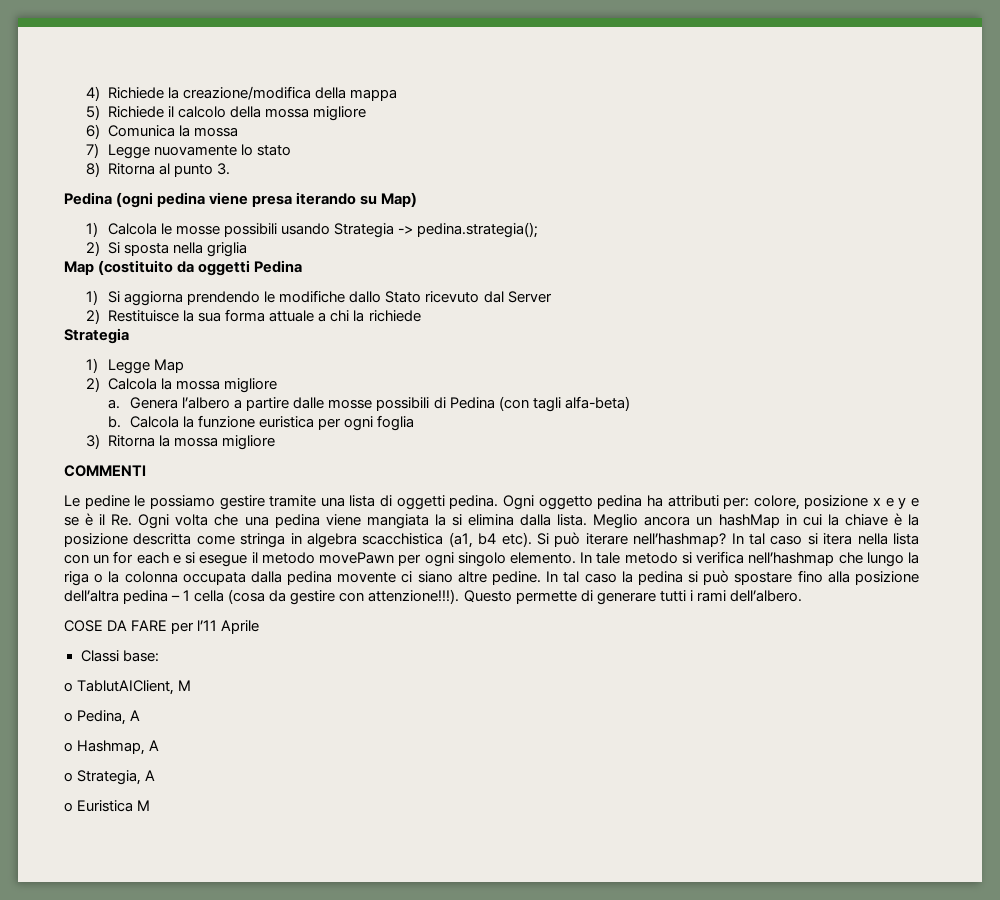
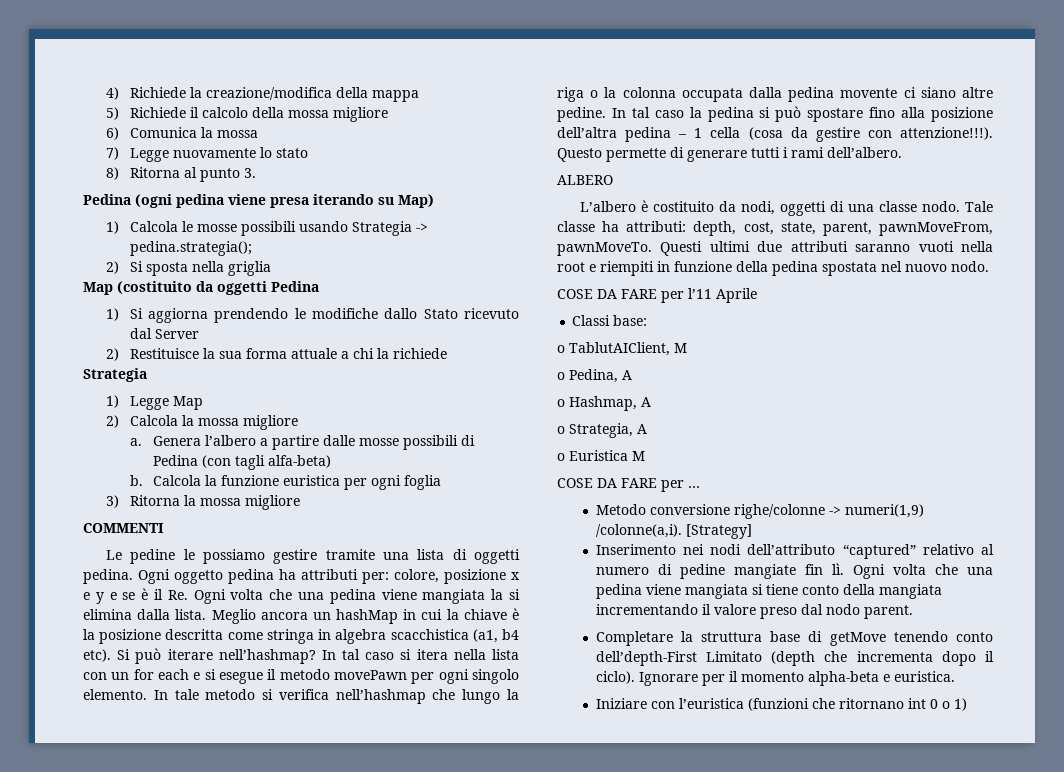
+ ALBERO
+ L’albero è costituito da nodi, oggetti di una classe nodo. Tale classe ha attributi: depth, cost, state, parent, pawnMoveFrom, pawnMoveTo. Questi ultimi due attributi saranno vuoti nella root e riempiti in funzione della pedina spostata nel nuovo nodo.
+ COSE DA FARE per …
+ Metodo conversione righe/colonne -> numeri(1,9) /colonne(a,i). [Strategy]
+ Inserimento nei nodi dell’attributo “captured” relativo al numero di pedine mangiate fin lì. Ogni volta che una pedina viene mangiata si tiene conto della mangiata incrementando il valore preso dal nodo parent.
+ Completare la struttura base di getMove tenendo conto dell’depth-First Limitato (depth che incrementa dopo il ciclo). Ignorare per il momento alpha-beta e euristica.
+ Iniziare con l’euristica (funzioni che ritornano int 0 o 1)

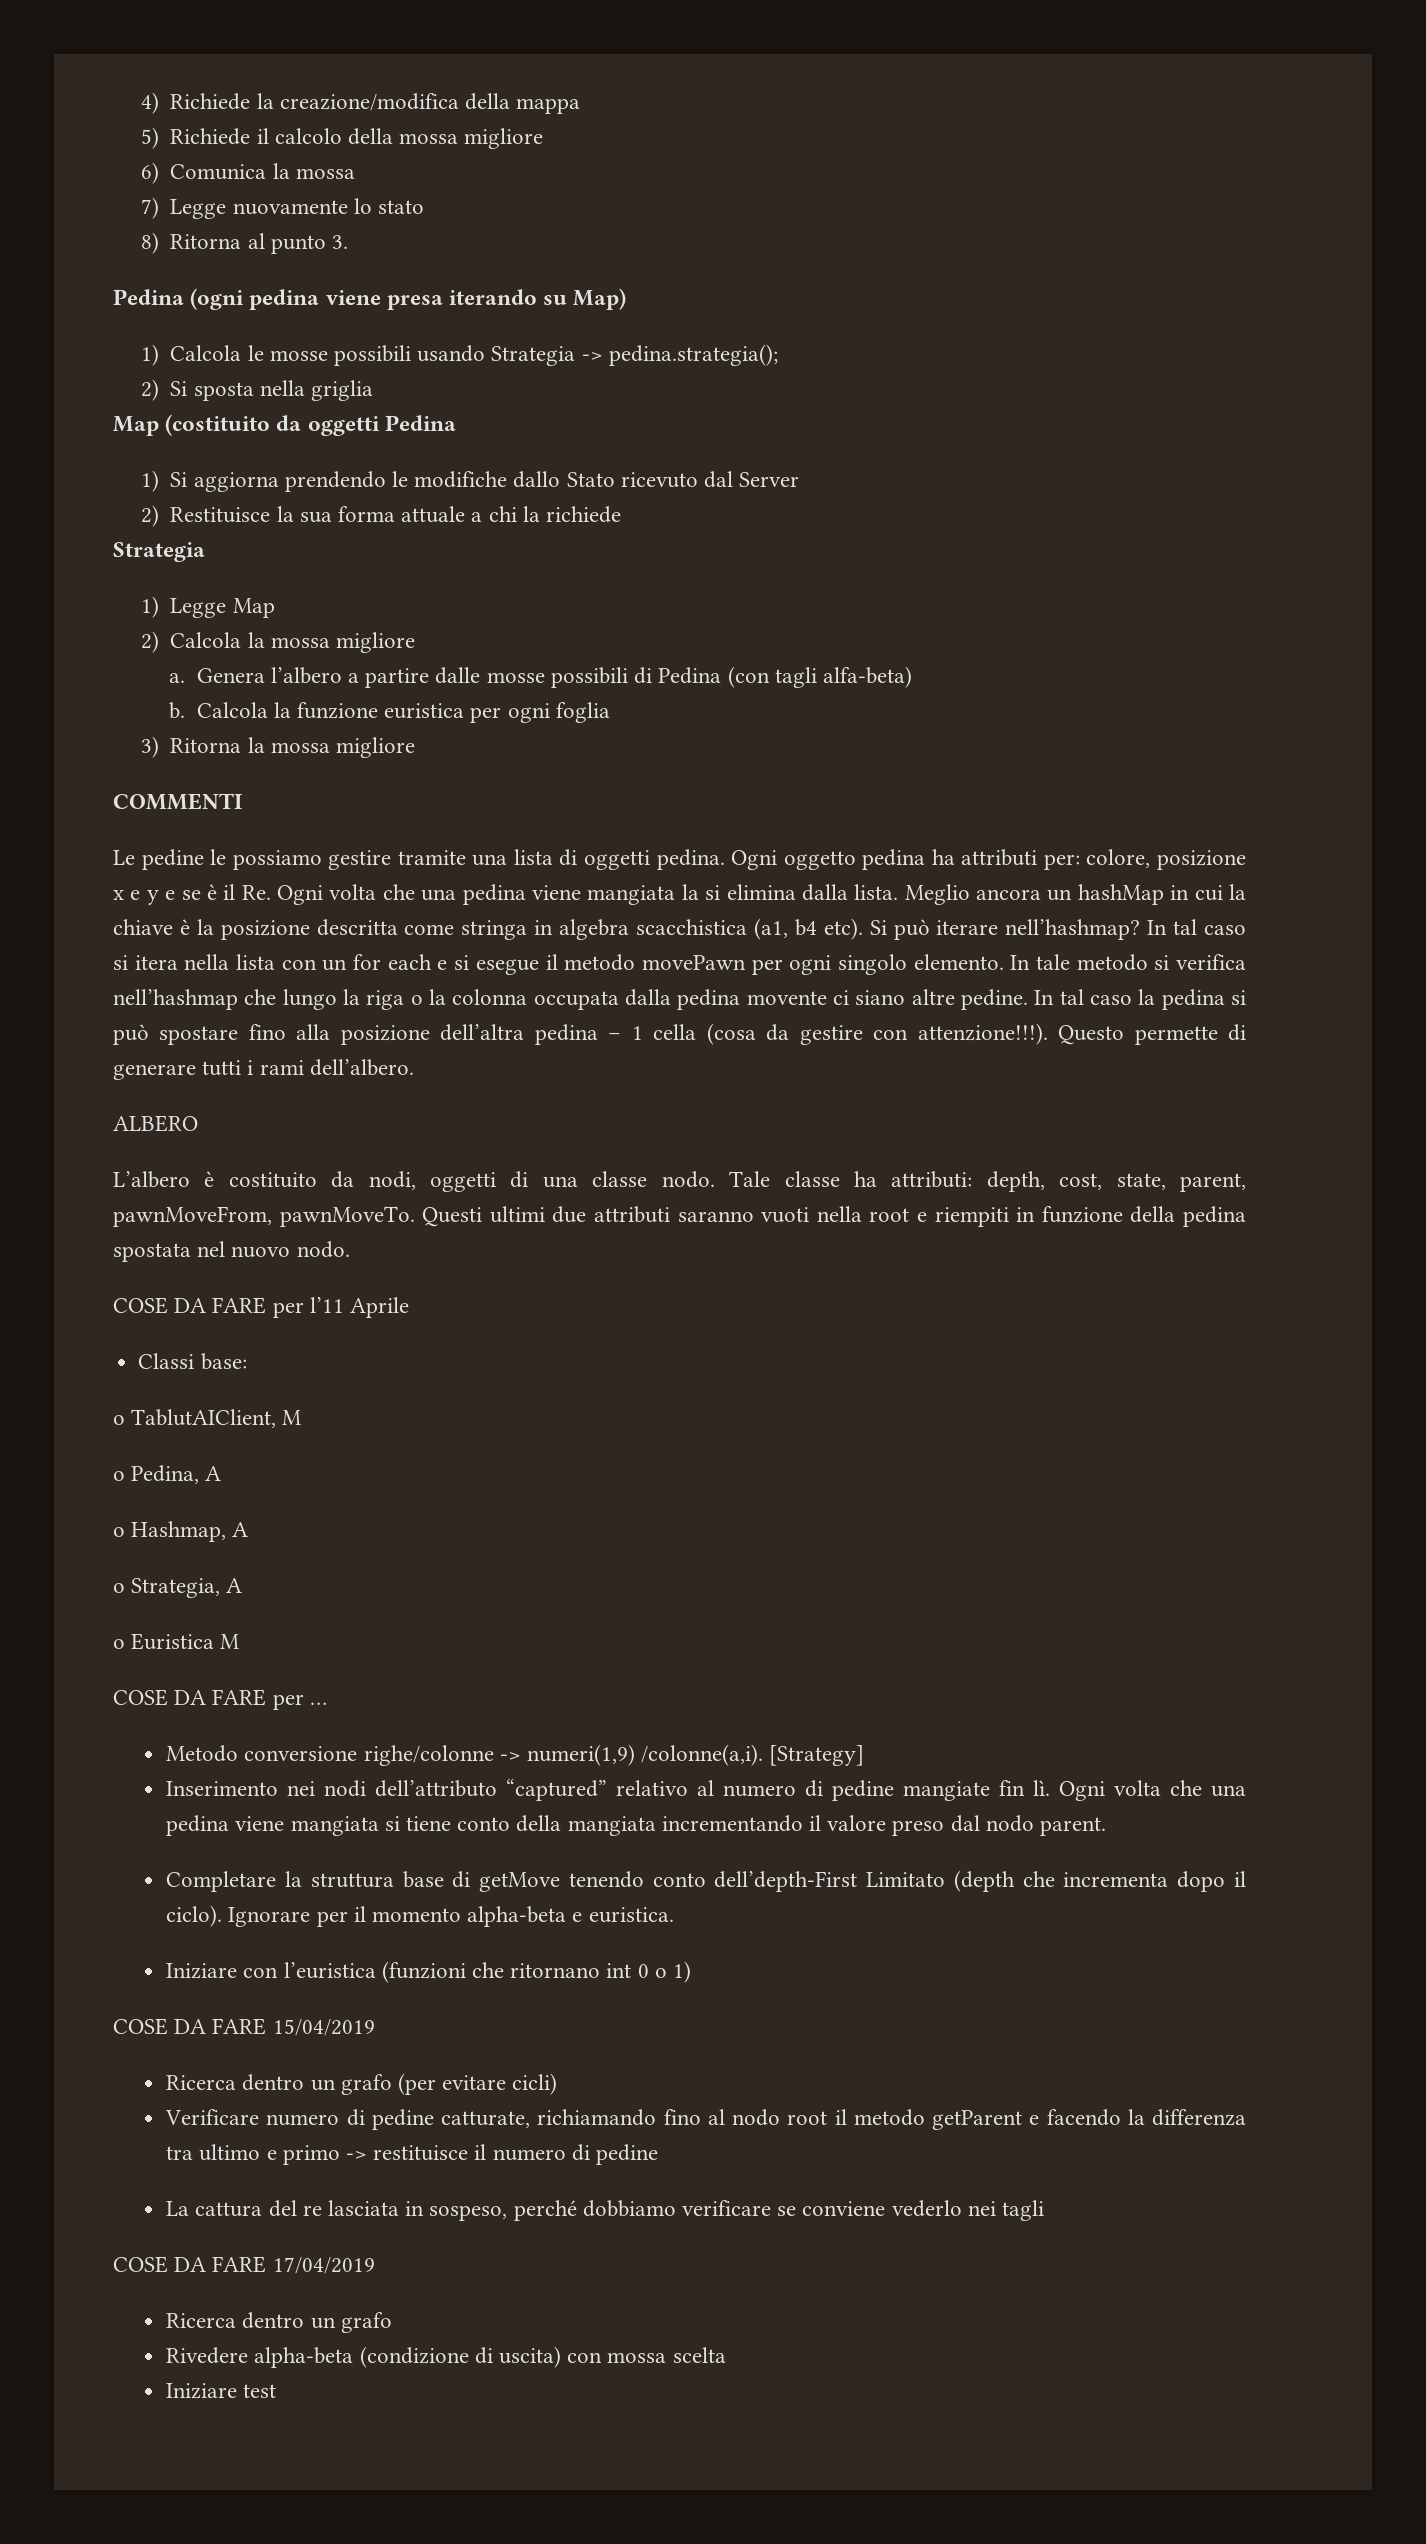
+ COSE DA FARE 15/04/2019
+ Ricerca dentro un grafo (per evitare cicli)
+ Verificare numero di pedine catturate, richiamando fino al nodo root il metodo getParent e facendo la differenza tra ultimo e primo -> restituisce il numero di pedine
+ La cattura del re lasciata in sospeso, perché dobbiamo verificare se conviene vederlo nei tagli
+ COSE DA FARE 17/04/2019
+ Ricerca dentro un grafo
+ Rivedere alpha-beta (condizione di uscita) con mossa scelta
+ Iniziare test

